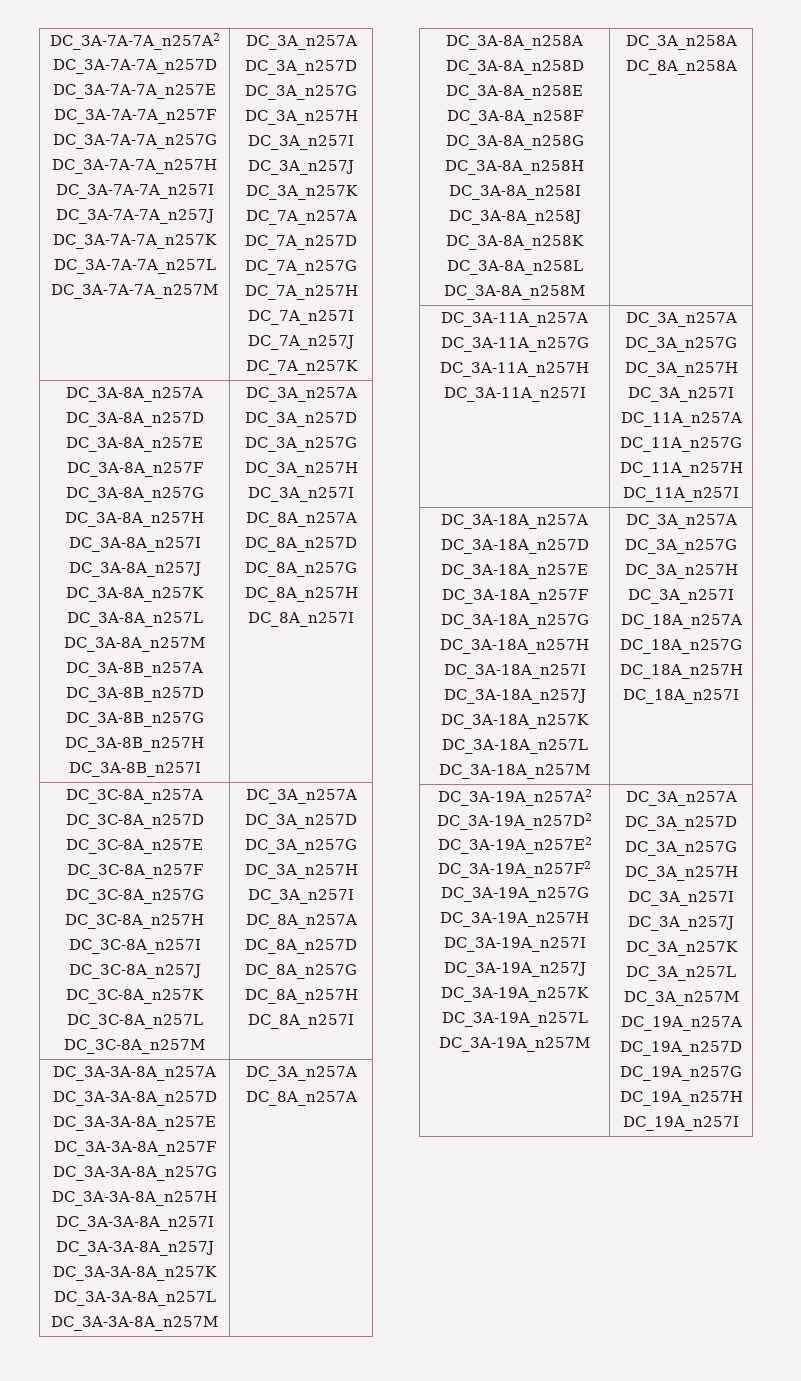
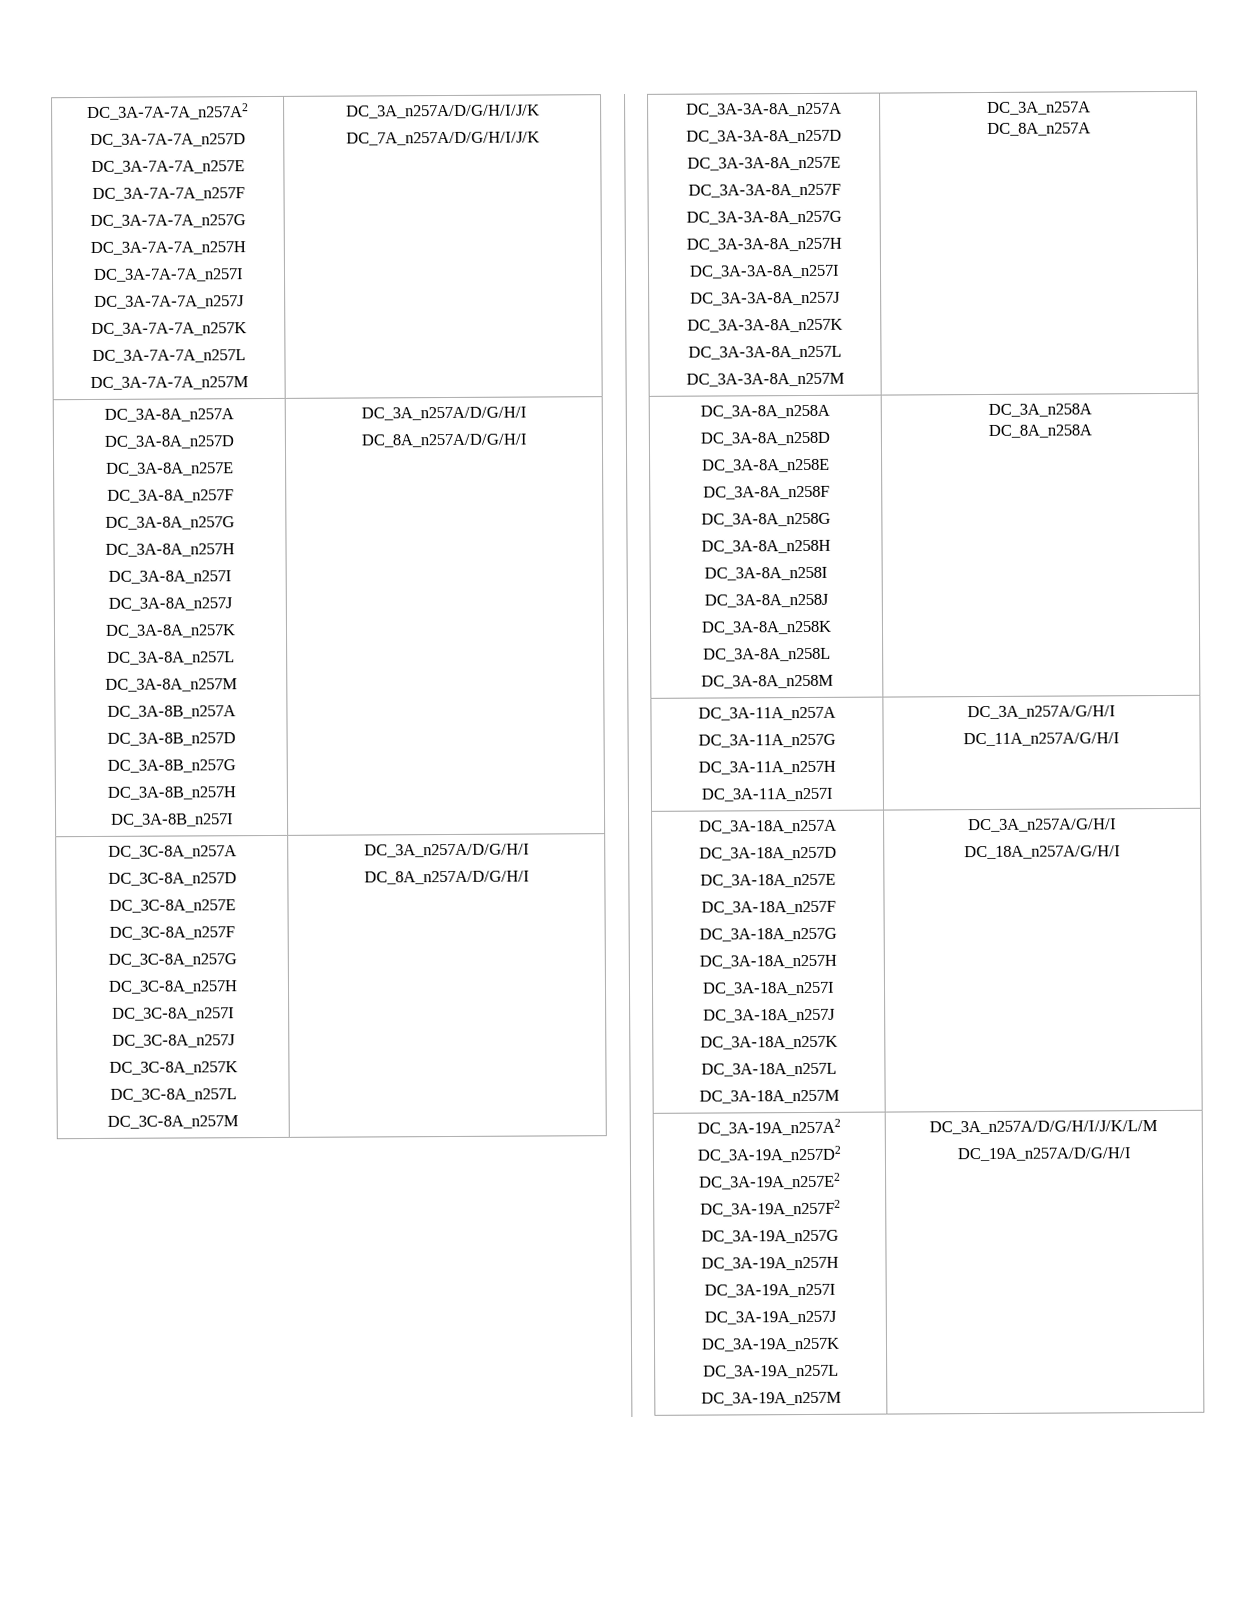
  DC_3A-7A-7A_n257A2
  DC_3A-7A-7A_n257D
  DC_3A-7A-7A_n257E
  DC_3A-7A-7A_n257F
  DC_3A-7A-7A_n257G
  DC_3A-7A-7A_n257H
  DC_3A-7A-7A_n257I
  DC_3A-7A-7A_n257J
  DC_3A-7A-7A_n257K
  DC_3A-7A-7A_n257L
- DC_3A-7A-7A_n257M | DC_3A_n257A
- DC_3A_n257D
- DC_3A_n257G
- DC_3A_n257H
- DC_3A_n257I
- DC_3A_n257J
- DC_3A_n257K
- DC_7A_n257A
- DC_7A_n257D
- DC_7A_n257G
- DC_7A_n257H
- DC_7A_n257I
- DC_7A_n257J
- DC_7A_n257K
+ DC_3A-7A-7A_n257M | DC_3A_n257A/D/G/H/I/J/K
+ DC_7A_n257A/D/G/H/I/J/K
  DC_3A-8A_n257A
  DC_3A-8A_n257D
  DC_3A-8A_n257E
  DC_3A-8A_n257F
  DC_3A-8A_n257G
  DC_3A-8A_n257H
  DC_3A-8A_n257I
  DC_3A-8A_n257J
  DC_3A-8A_n257K
  DC_3A-8A_n257L
  DC_3A-8A_n257M
  DC_3A-8B_n257A
  DC_3A-8B_n257D
  DC_3A-8B_n257G
  DC_3A-8B_n257H
- DC_3A-8B_n257I | DC_3A_n257A
- DC_3A_n257D
- DC_3A_n257G
- DC_3A_n257H
- DC_3A_n257I
- DC_8A_n257A
- DC_8A_n257D
- DC_8A_n257G
- DC_8A_n257H
- DC_8A_n257I
+ DC_3A-8B_n257I | DC_3A_n257A/D/G/H/I
+ DC_8A_n257A/D/G/H/I
  DC_3C-8A_n257A
  DC_3C-8A_n257D
  DC_3C-8A_n257E
  DC_3C-8A_n257F
  DC_3C-8A_n257G
  DC_3C-8A_n257H
  DC_3C-8A_n257I
  DC_3C-8A_n257J
  DC_3C-8A_n257K
  DC_3C-8A_n257L
- DC_3C-8A_n257M | DC_3A_n257A
- DC_3A_n257D
- DC_3A_n257G
- DC_3A_n257H
- DC_3A_n257I
- DC_8A_n257A
- DC_8A_n257D
- DC_8A_n257G
- DC_8A_n257H
- DC_8A_n257I
+ DC_3C-8A_n257M | DC_3A_n257A/D/G/H/I
+ DC_8A_n257A/D/G/H/I
  DC_3A-11A_n257A
  DC_3A-11A_n257G
  DC_3A-11A_n257H
- DC_3A-11A_n257I | DC_3A_n257A
- DC_3A_n257G
- DC_3A_n257H
- DC_3A_n257I
- DC_11A_n257A
- DC_11A_n257G
- DC_11A_n257H
- DC_11A_n257I
+ DC_3A-11A_n257I | DC_3A_n257A/G/H/I
+ DC_11A_n257A/G/H/I
  DC_3A-18A_n257A
  DC_3A-18A_n257D
  DC_3A-18A_n257E
  DC_3A-18A_n257F
  DC_3A-18A_n257G
  DC_3A-18A_n257H
  DC_3A-18A_n257I
  DC_3A-18A_n257J
  DC_3A-18A_n257K
  DC_3A-18A_n257L
- DC_3A-18A_n257M | DC_3A_n257A
- DC_3A_n257G
- DC_3A_n257H
- DC_3A_n257I
- DC_18A_n257A
- DC_18A_n257G
- DC_18A_n257H
- DC_18A_n257I
+ DC_3A-18A_n257M | DC_3A_n257A/G/H/I
+ DC_18A_n257A/G/H/I
  DC_3A-19A_n257A2
  DC_3A-19A_n257D2
  DC_3A-19A_n257E2
  DC_3A-19A_n257F2
  DC_3A-19A_n257G
  DC_3A-19A_n257H
  DC_3A-19A_n257I
  DC_3A-19A_n257J
  DC_3A-19A_n257K
  DC_3A-19A_n257L
- DC_3A-19A_n257M | DC_3A_n257A
- DC_3A_n257D
- DC_3A_n257G
- DC_3A_n257H
- DC_3A_n257I
- DC_3A_n257J
- DC_3A_n257K
- DC_3A_n257L
- DC_3A_n257M
- DC_19A_n257A
- DC_19A_n257D
- DC_19A_n257G
- DC_19A_n257H
- DC_19A_n257I
+ DC_3A-19A_n257M | DC_3A_n257A/D/G/H/I/J/K/L/M
+ DC_19A_n257A/D/G/H/I

